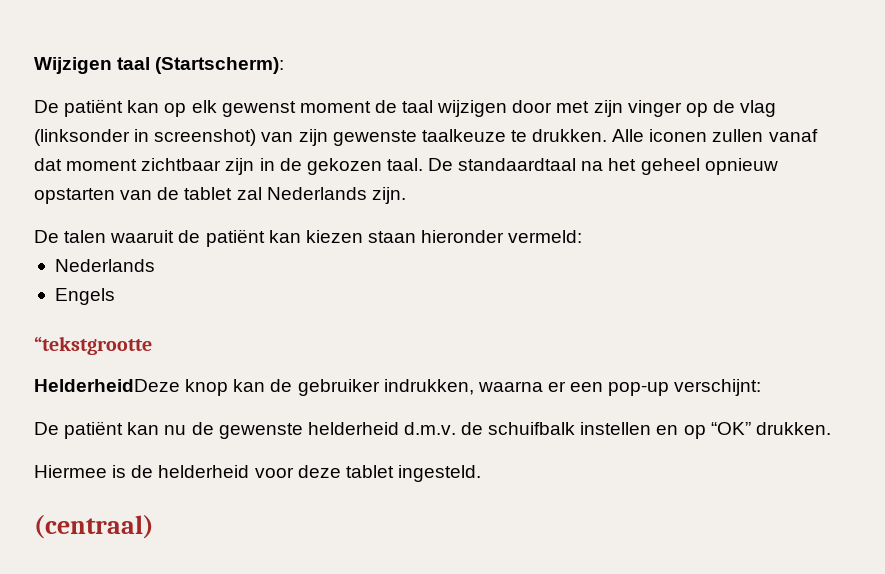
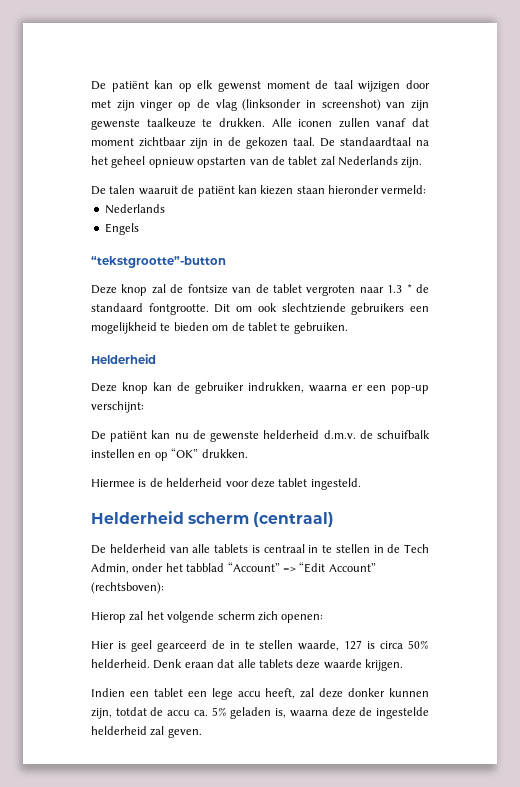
- Wijzigen taal (Startscherm):
- “tekstgrootte
- HelderheidDeze knop kan de gebruiker indrukken, waarna er een pop-up verschijnt:
+ “tekstgrootte”-button
+ Deze knop zal de fontsize van de tablet vergroten naar 1.3 * de standaard fontgrootte. Dit om ook slechtziende gebruikers een mogelijkheid te bieden om de tablet te gebruiken.
+ Helderheid
+ Deze knop kan de gebruiker indrukken, waarna er een pop-up verschijnt:
- (centraal)
+ Helderheid scherm (centraal)
+ De helderheid van alle tablets is centraal in te stellen in de Tech Admin, onder het tabblad “Account” => “Edit Account” (rechtsboven):
+ Hierop zal het volgende scherm zich openen:
+ Hier is geel gearceerd de in te stellen waarde, 127 is circa 50% helderheid. Denk eraan dat alle tablets deze waarde krijgen.
+ Indien een tablet een lege accu heeft, zal deze donker kunnen zijn, totdat de accu ca. 5% geladen is, waarna deze de ingestelde helderheid zal geven.

